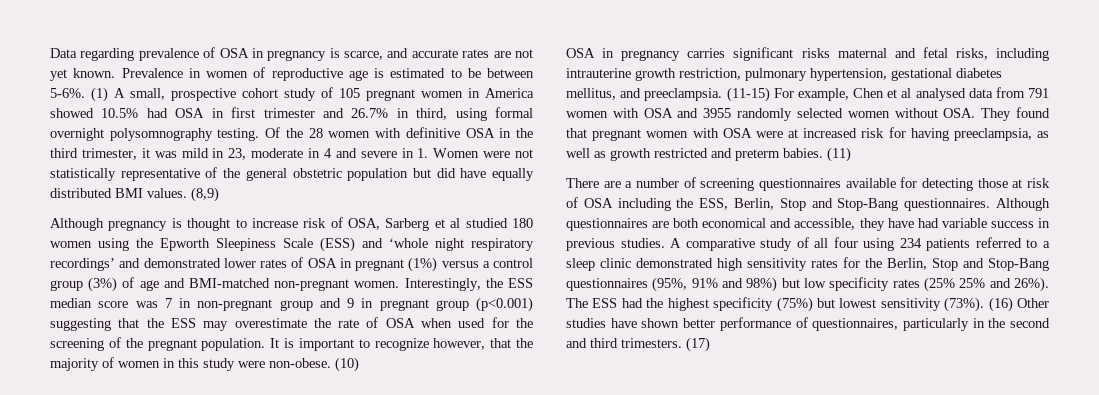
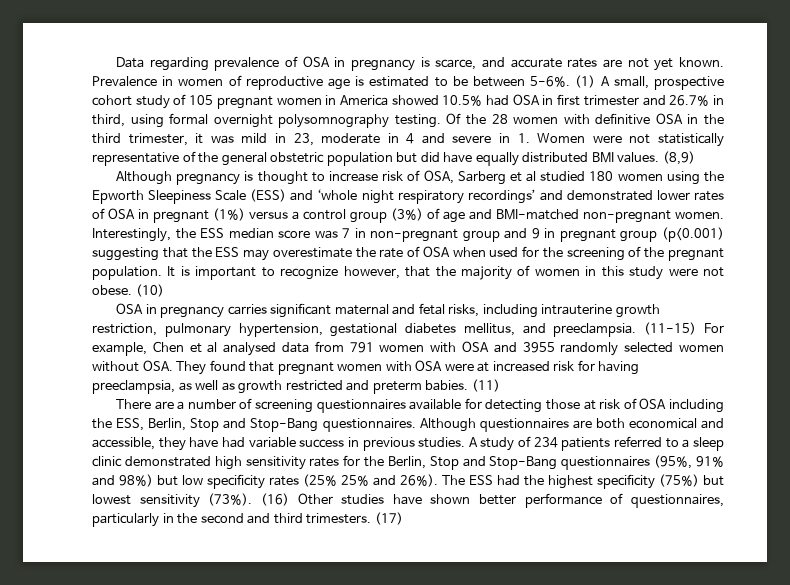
- It is important to recognize however, that the majority of women in this study were non-obese.
+ It is important to recognize however, that the majority of women in this study were not obese.
- OSA in pregnancy carries significant risks maternal and fetal risks, including intrauterine growth restriction, pulmonary hypertension, gestational diabetes mellitus, and preeclampsia.
+ OSA in pregnancy carries significant maternal and fetal risks, including intrauterine growth restriction, pulmonary hypertension, gestational diabetes mellitus, and preeclampsia.
- A comparative study of all four using 234 patients referred to a sleep clinic demonstrated high sensitivity rates for the Berlin, Stop and Stop-Bang questionnaires (95%, 91% and 98%) but low specificity rates (25% 25% and 26%).
+ A study of 234 patients referred to a sleep clinic demonstrated high sensitivity rates for the Berlin, Stop and Stop-Bang questionnaires (95%, 91% and 98%) but low specificity rates (25% 25% and 26%).

